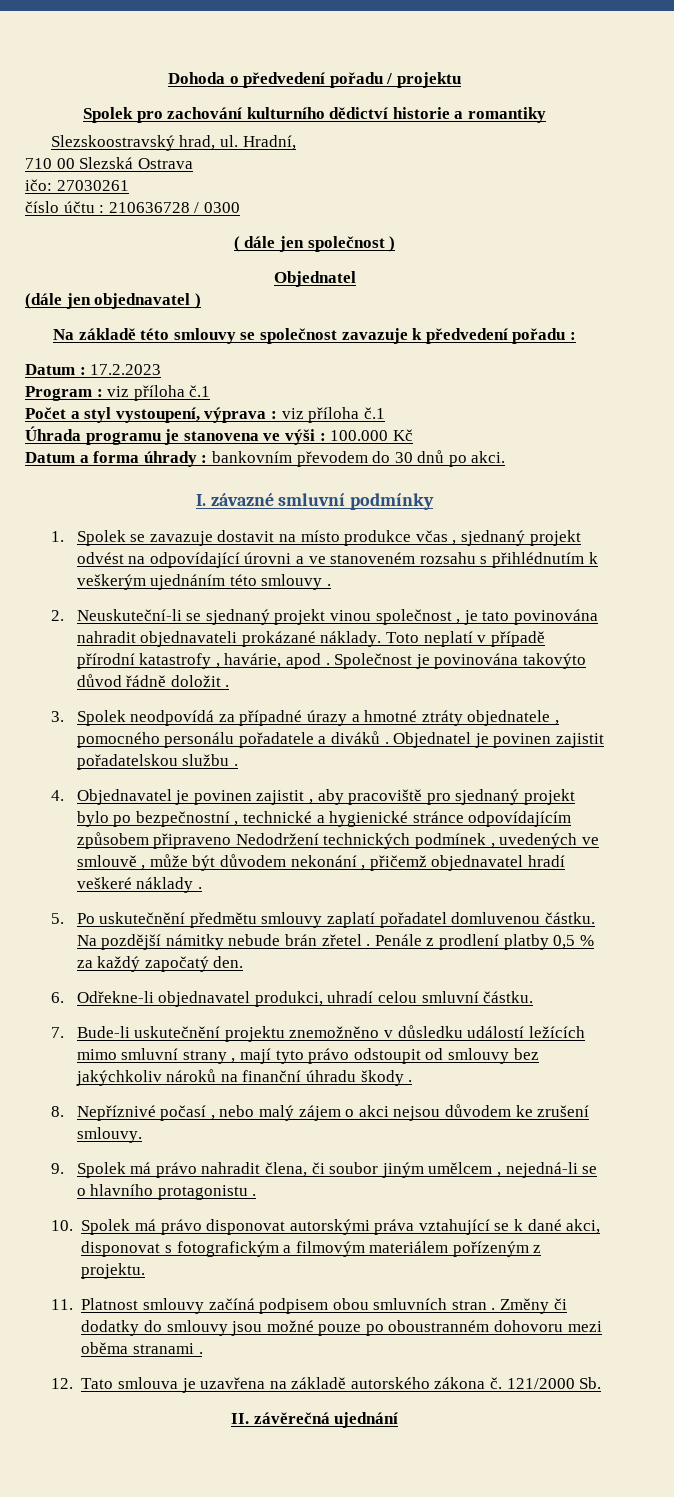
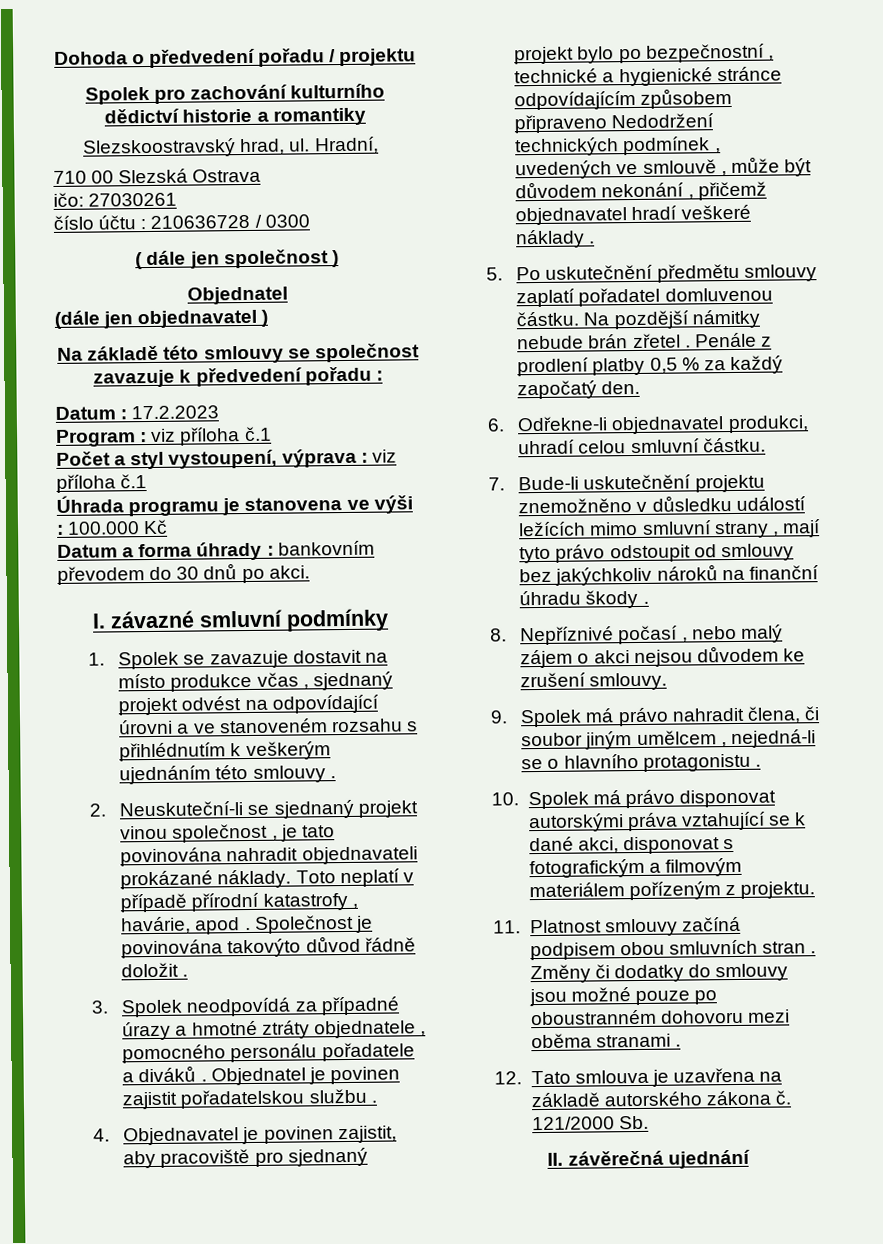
- 4. Objednavatel je povinen zajistit , aby pracoviště pro sjednaný projekt bylo po bezpečnostní , technické a hygienické stránce odpovídajícím způsobem připraveno Nedodržení technických podmínek , uvedených ve smlouvě , může být důvodem nekonání , přičemž objednavatel hradí veškeré náklady .
+ 4. Objednavatel je povinen zajistit, aby pracoviště pro sjednaný projekt bylo po bezpečnostní , technické a hygienické stránce odpovídajícím způsobem připraveno Nedodržení technických podmínek , uvedených ve smlouvě , může být důvodem nekonání , přičemž objednavatel hradí veškeré náklady .

